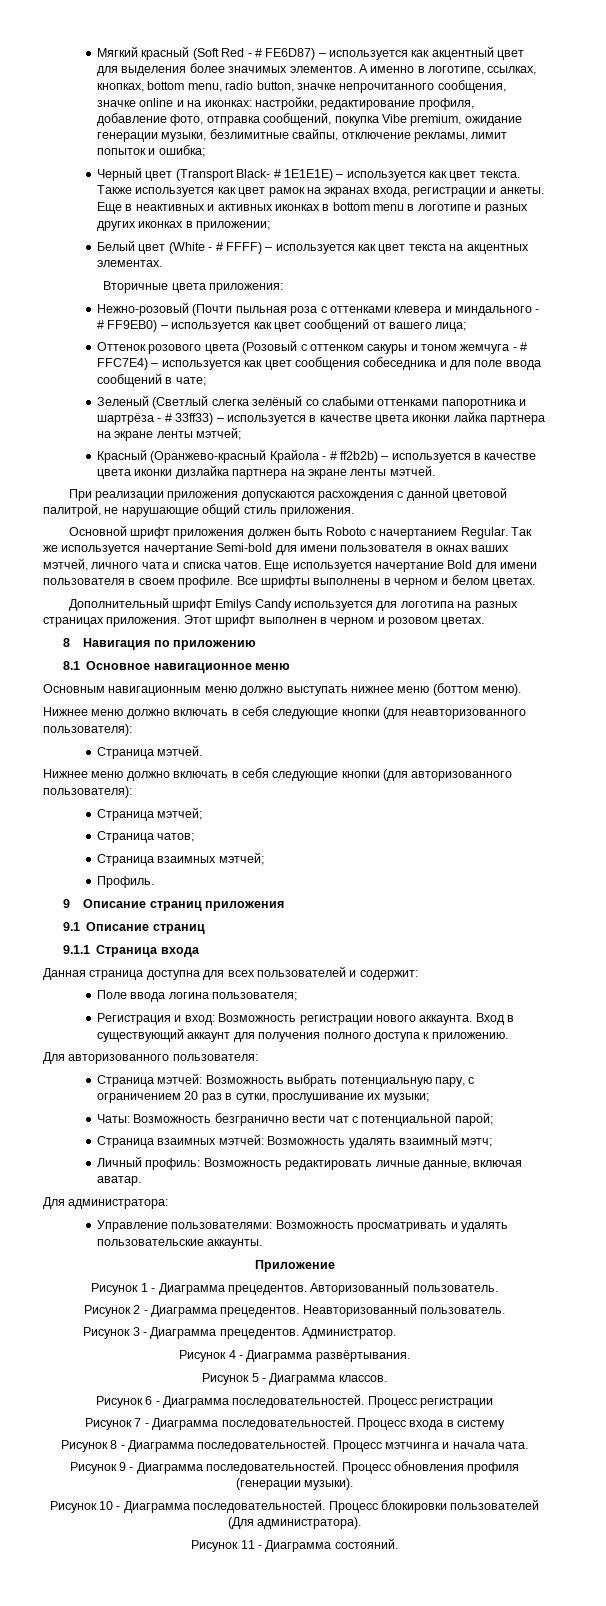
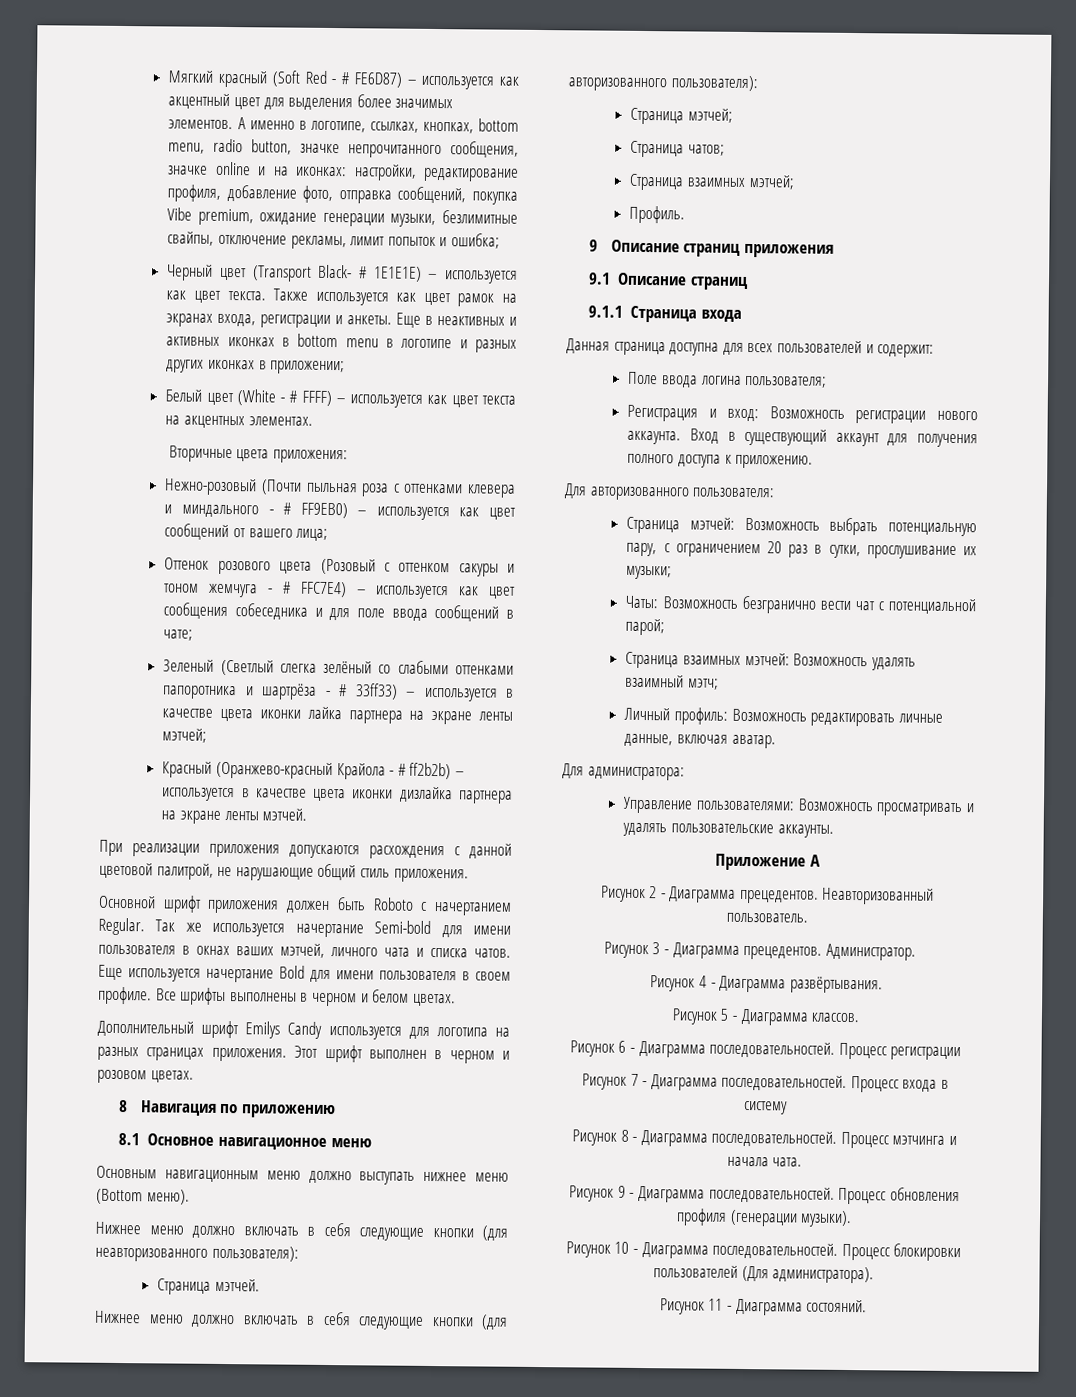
- Основным навигационным меню должно выступать нижнее меню (боттом меню).
+ Основным навигационным меню должно выступать нижнее меню (Bottom меню).
- Приложение
- Рисунок 1 - Диаграмма прецедентов. Авторизованный пользователь.
+ Приложение А

